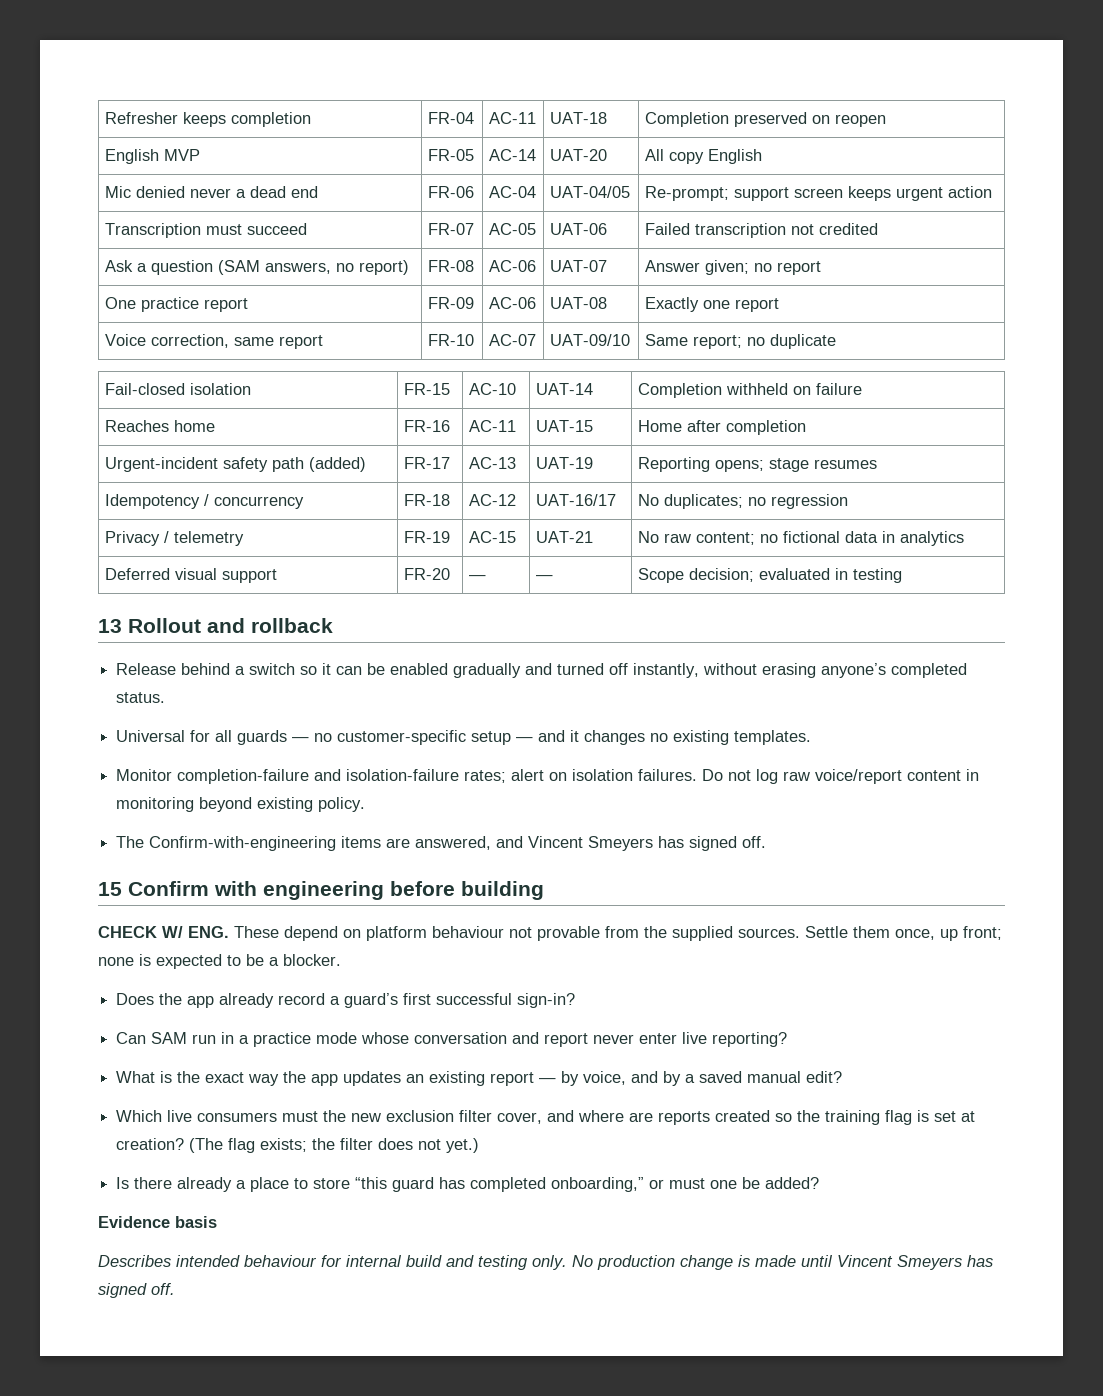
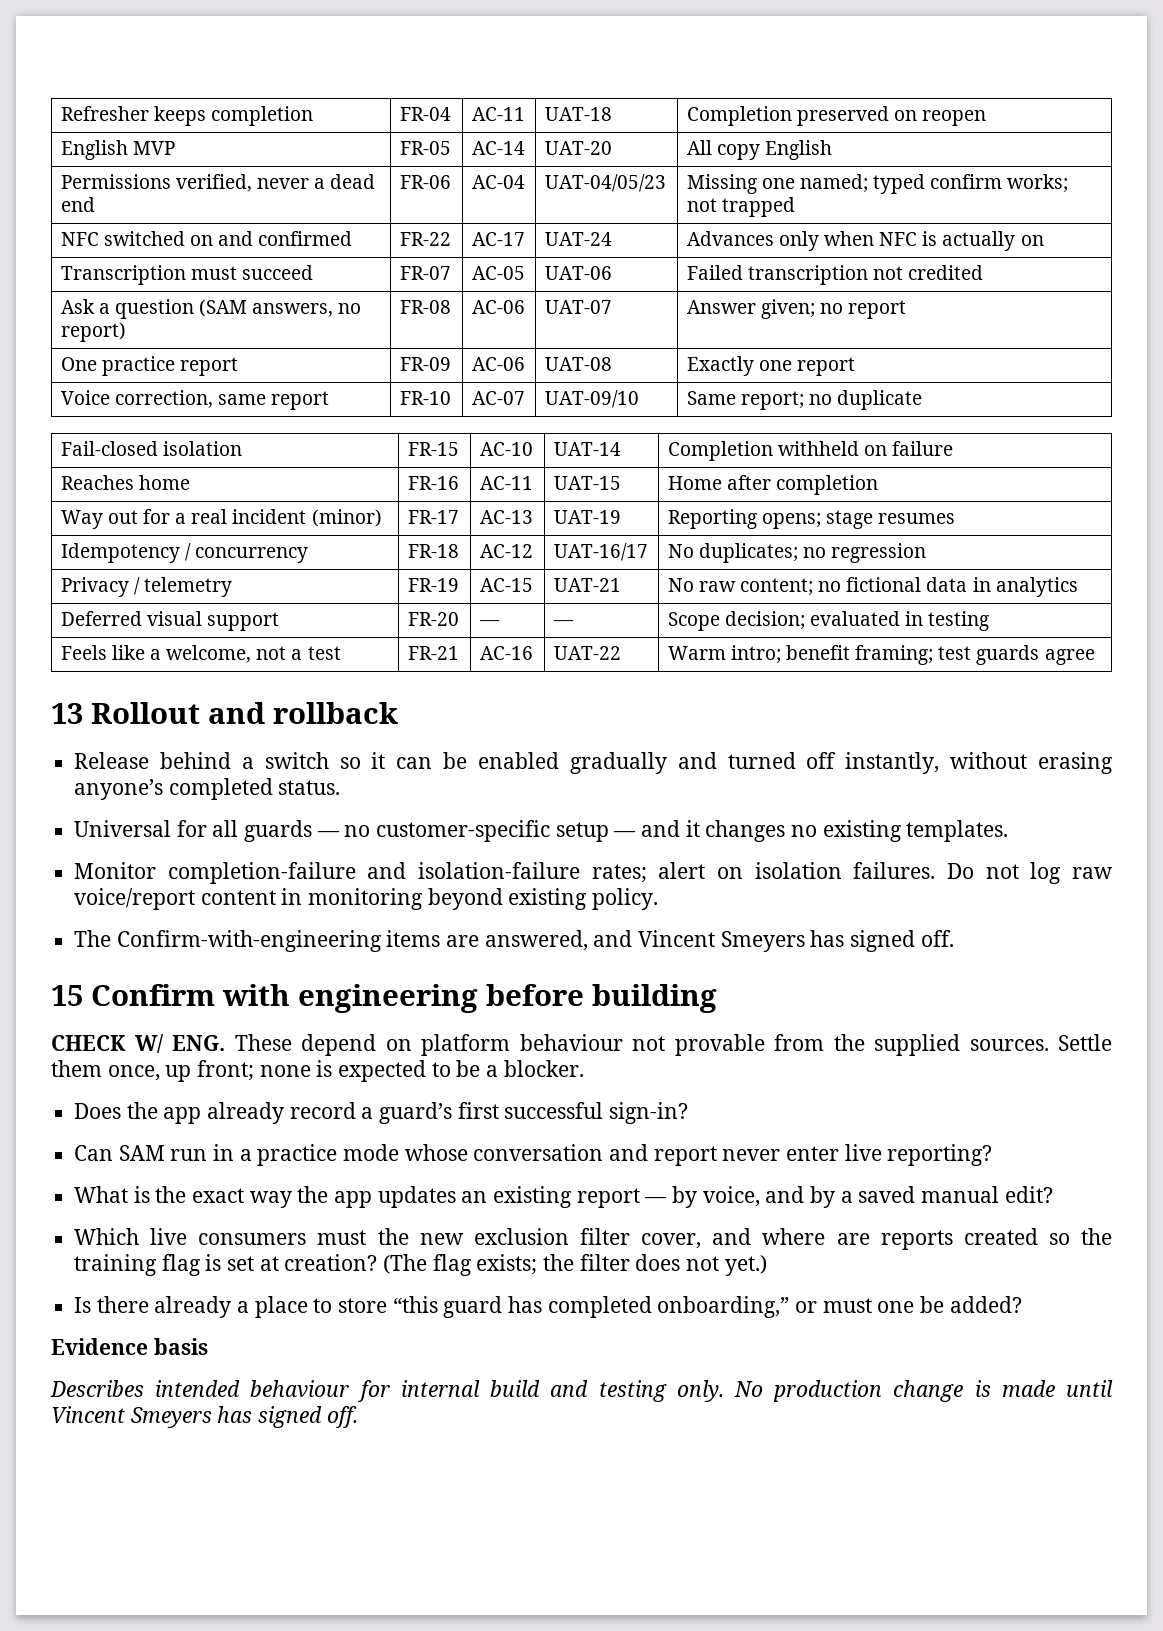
- Mic denied never a dead end | FR-06 | AC-04 | UAT-04/05 | Re-prompt; support screen keeps urgent action
+ Permissions verified, never a dead end | FR-06 | AC-04 | UAT-04/05/23 | Missing one named; typed confirm works; not trapped
+ NFC switched on and confirmed | FR-22 | AC-17 | UAT-24 | Advances only when NFC is actually on
- Urgent-incident safety path (added) | FR-17 | AC-13 | UAT-19 | Reporting opens; stage resumes
+ Way out for a real incident (minor) | FR-17 | AC-13 | UAT-19 | Reporting opens; stage resumes
+ Feels like a welcome, not a test | FR-21 | AC-16 | UAT-22 | Warm intro; benefit framing; test guards agree

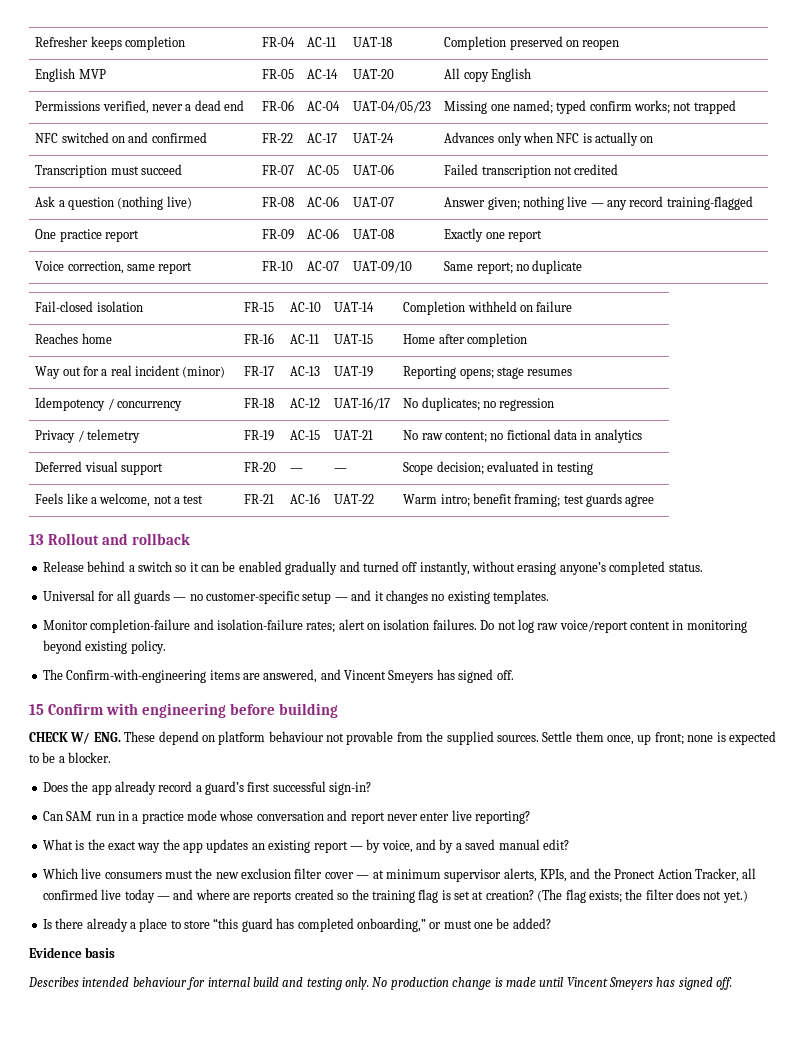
- Ask a question (SAM answers, no report) | FR-08 | AC-06 | UAT-07 | Answer given; no report
+ Ask a question (nothing live) | FR-08 | AC-06 | UAT-07 | Answer given; nothing live — any record training-flagged
- Which live consumers must the new exclusion filter cover, and where are reports created so the training flag is set at creation?
+ Which live consumers must the new exclusion filter cover — at minimum supervisor alerts, KPIs, and the Pronect Action Tracker, all confirmed live today — and where are reports created so the training flag is set at creation?

